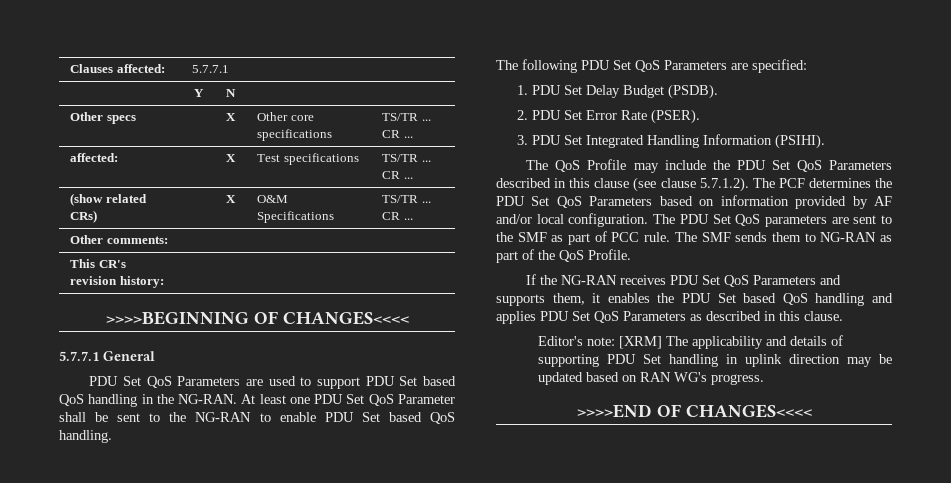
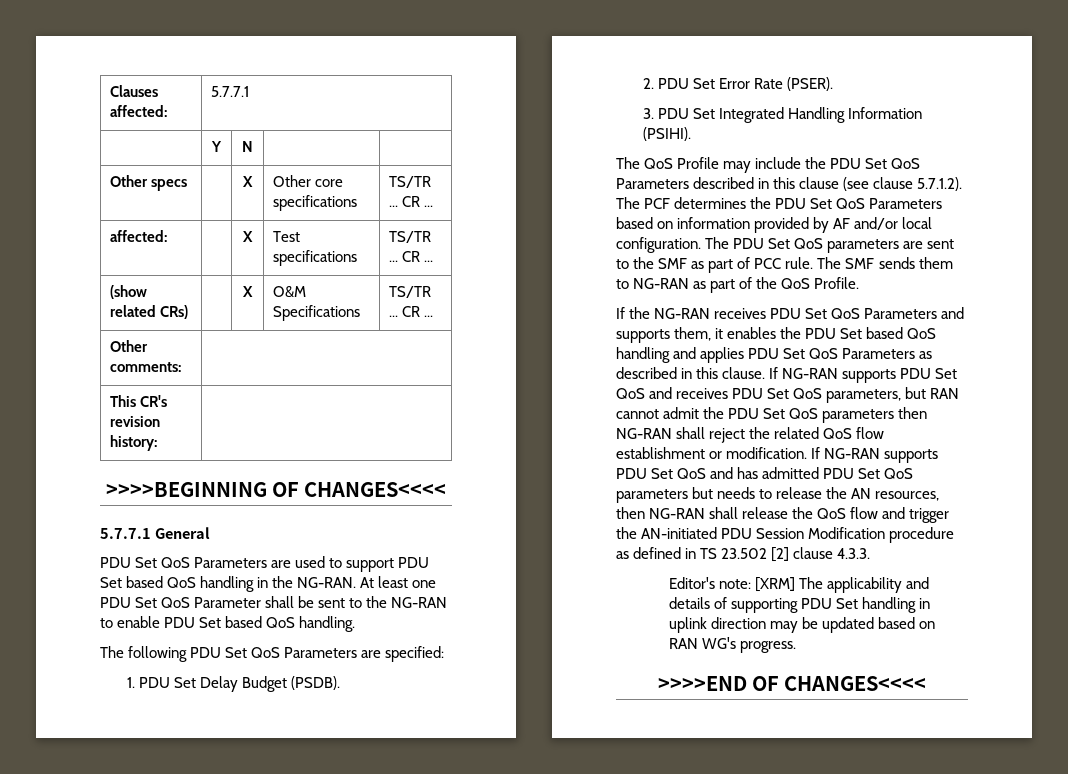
+ If NG-RAN supports PDU Set QoS and receives PDU Set QoS parameters, but RAN cannot admit the PDU Set QoS parameters then NG-RAN shall reject the related QoS flow establishment or modification. If NG-RAN supports PDU Set QoS and has admitted PDU Set QoS parameters but needs to release the AN resources, then NG-RAN shall release the QoS flow and trigger the AN-initiated PDU Session Modification procedure as defined in TS 23.502 [2] clause 4.3.3.

